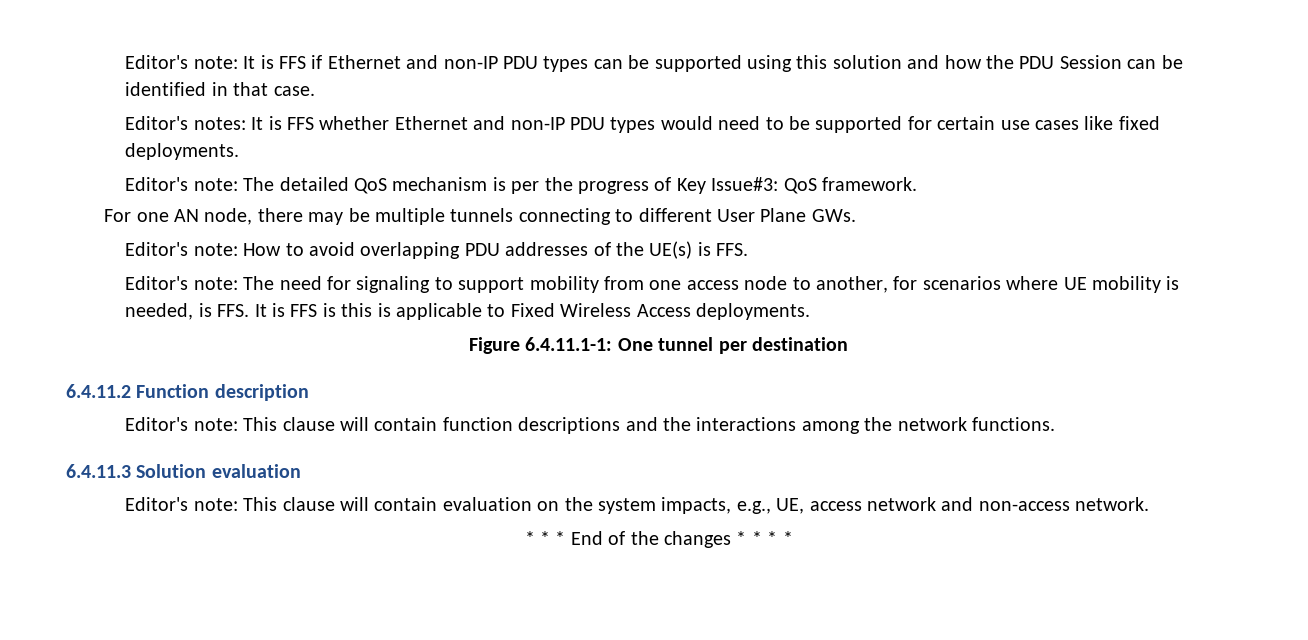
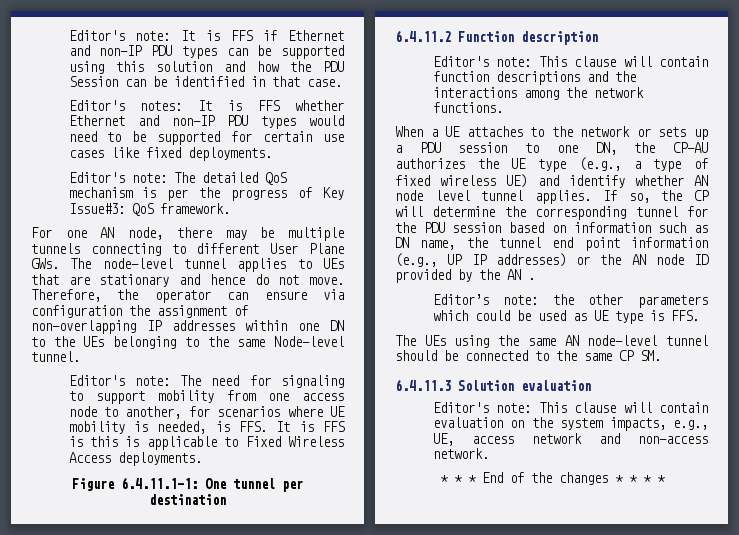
- For one AN node, there may be multiple tunnels connecting to different User Plane GWs.
- Editor's note: How to avoid overlapping PDU addresses of the UE(s) is FFS.
+ For one AN node, there may be multiple tunnels connecting to different User Plane GWs. The node-level tunnel applies to UEs that are stationary and hence do not move. Therefore, the operator can ensure via configuration the assignment of non-overlapping IP addresses within one DN to the UEs belonging to the same Node-level tunnel.
+ When a UE attaches to the network or sets up a PDU session to one DN, the CP-AU authorizes the UE type (e.g., a type of fixed wireless UE) and identify whether AN node level tunnel applies. If so, the CP will determine the corresponding tunnel for the PDU session based on information such as DN name, the tunnel end point information (e.g., UP IP addresses) or the AN node ID provided by the AN .
+ Editor’s note: the other parameters which could be used as UE type is FFS.
+ The UEs using the same AN node-level tunnel should be connected to the same CP SM.

